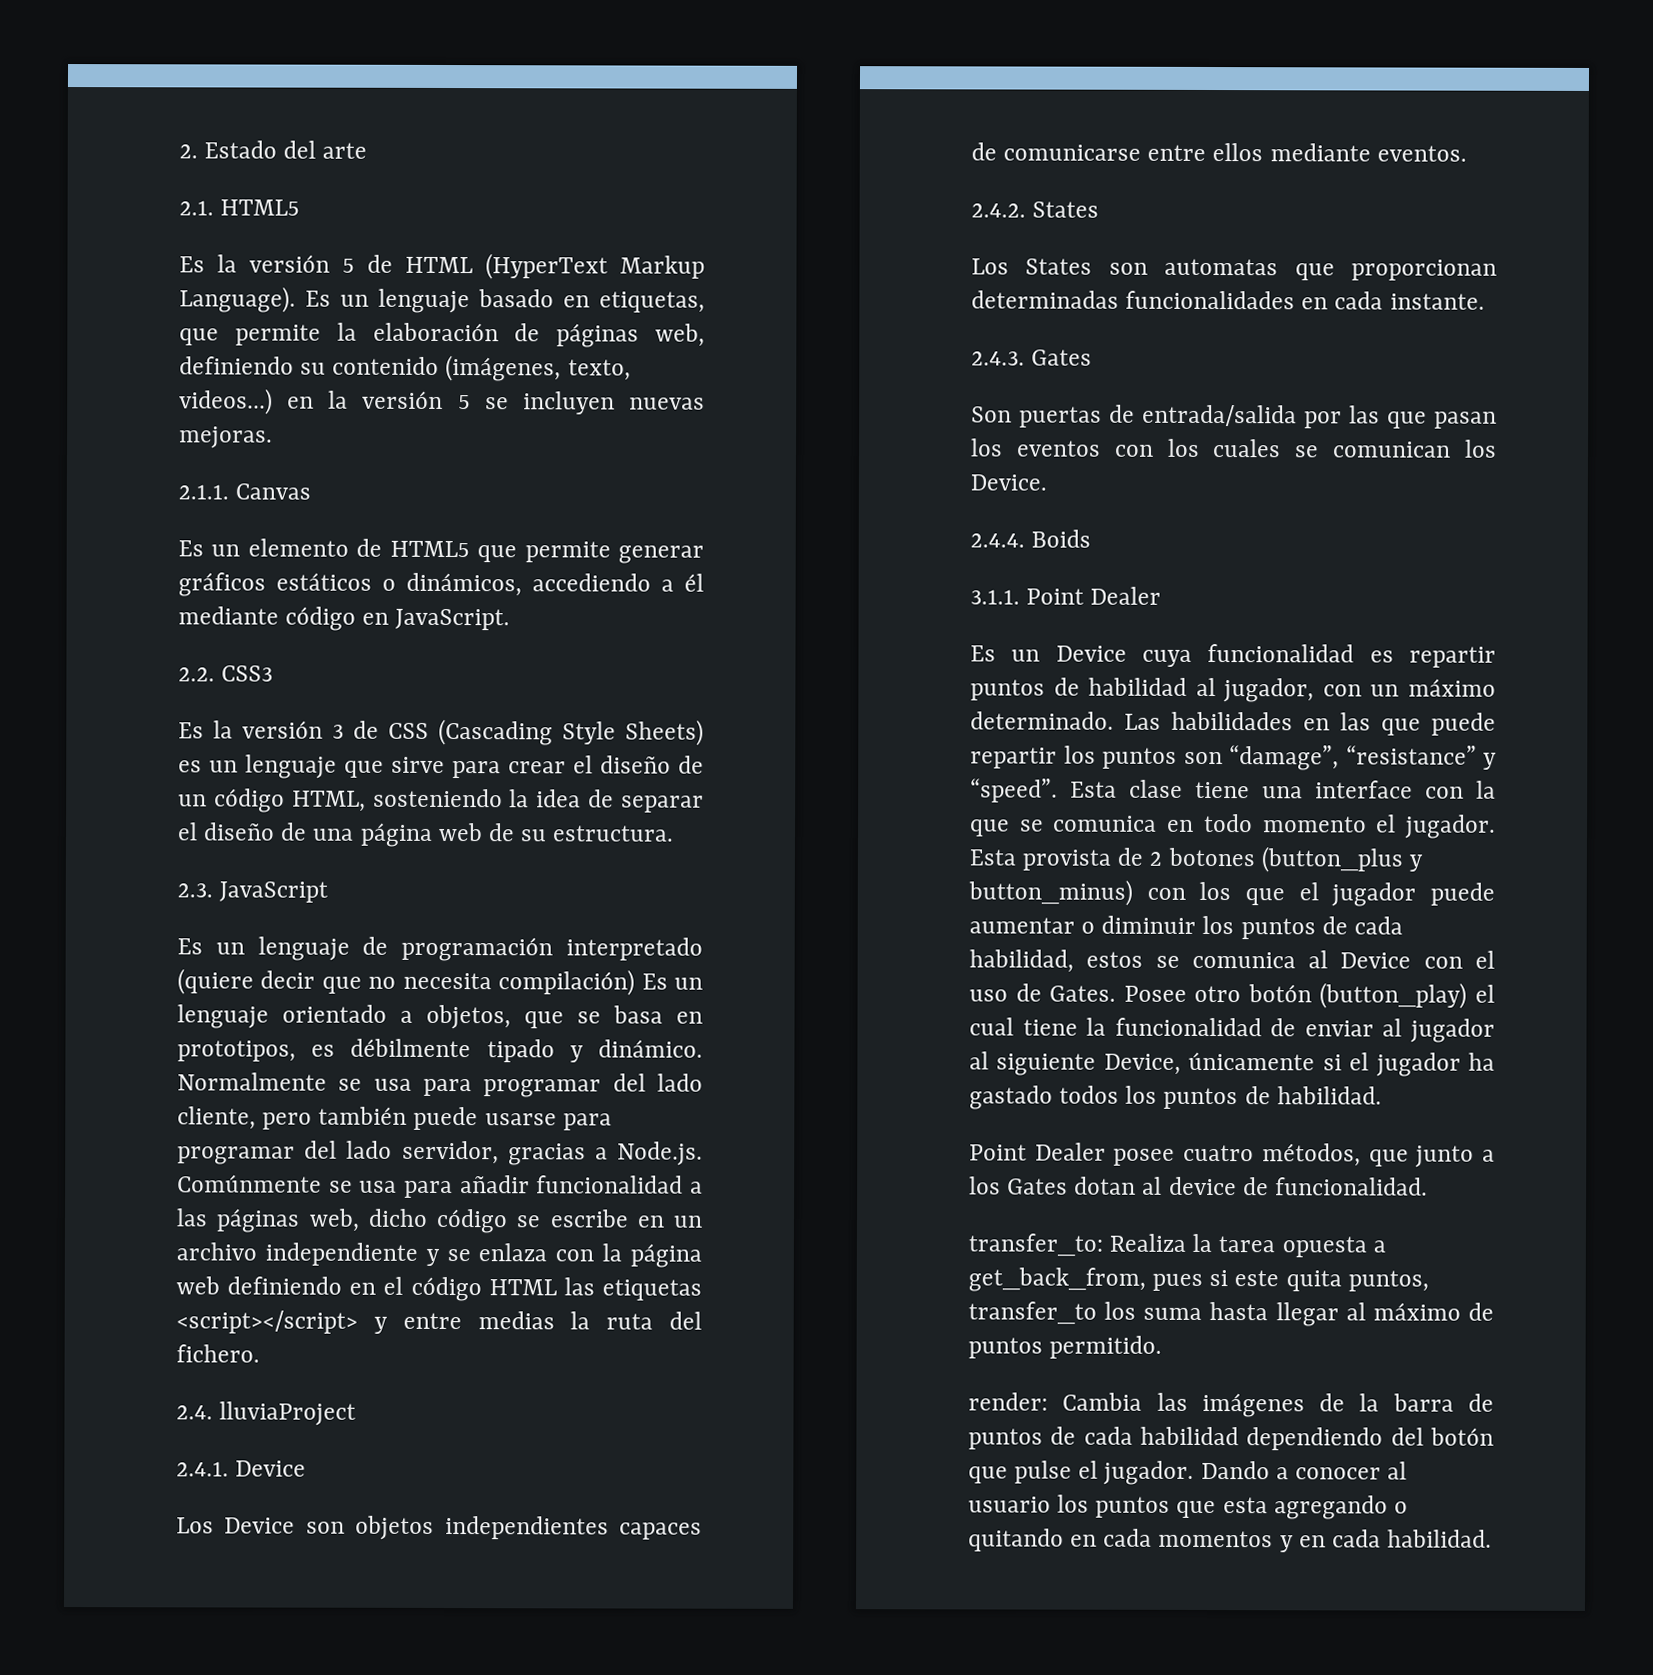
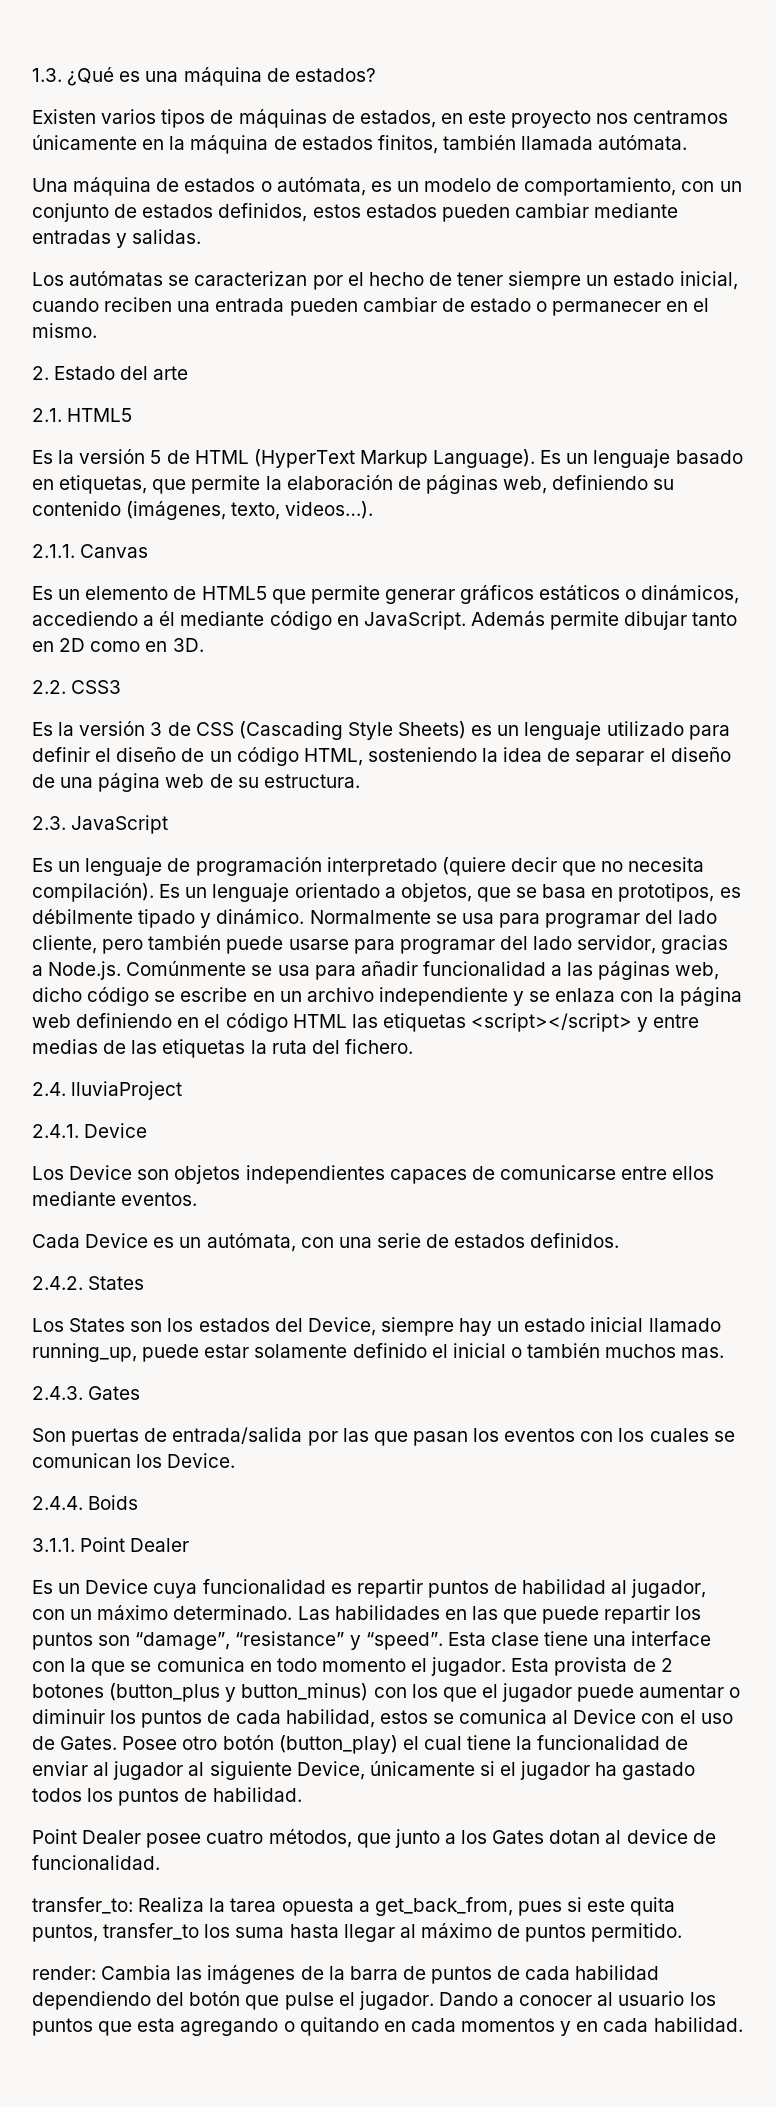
+ 1.3. ¿Qué es una máquina de estados?
+ Existen varios tipos de máquinas de estados, en este proyecto nos centramos únicamente en la máquina de estados finitos, también llamada autómata.
+ Una máquina de estados o autómata, es un modelo de comportamiento, con un conjunto de estados definidos, estos estados pueden cambiar mediante entradas y salidas.
+ Los autómatas se caracterizan por el hecho de tener siempre un estado inicial, cuando reciben una entrada pueden cambiar de estado o permanecer en el mismo.
- Es un lenguaje basado en etiquetas, que permite la elaboración de páginas web, definiendo su contenido (imágenes, texto, videos...) en la versión 5 se incluyen nuevas mejoras.
+ Es un lenguaje basado en etiquetas, que permite la elaboración de páginas web, definiendo su contenido (imágenes, texto, videos…).
+ Además permite dibujar tanto en 2D como en 3D.
- Es la versión 3 de CSS (Cascading Style Sheets) es un lenguaje que sirve para crear el diseño de un código HTML, sosteniendo la idea de separar el diseño de una página web de su estructura.
+ Es la versión 3 de CSS (Cascading Style Sheets) es un lenguaje utilizado para definir el diseño de un código HTML, sosteniendo la idea de separar el diseño de una página web de su estructura.
- Es un lenguaje de programación interpretado (quiere decir que no necesita compilación) Es un lenguaje orientado a objetos, que se basa en prototipos, es débilmente tipado y dinámico.
+ Es un lenguaje de programación interpretado (quiere decir que no necesita compilación). Es un lenguaje orientado a objetos, que se basa en prototipos, es débilmente tipado y dinámico.
- Normalmente se usa para programar del lado cliente, pero también puede usarse para programar del lado servidor, gracias a Node.js. Comúnmente se usa para añadir funcionalidad a las páginas web, dicho código se escribe en un archivo independiente y se enlaza con la página web definiendo en el código HTML las etiquetas <script></script> y entre medias la ruta del fichero.
+ Normalmente se usa para programar del lado cliente, pero también puede usarse para programar del lado servidor, gracias a Node.js. Comúnmente se usa para añadir funcionalidad a las páginas web, dicho código se escribe en un archivo independiente y se enlaza con la página web definiendo en el código HTML las etiquetas <script></script> y entre medias de las etiquetas la ruta del fichero.
+ Cada Device es un autómata, con una serie de estados definidos.
- Los States son automatas que proporcionan determinadas funcionalidades en cada instante.
+ Los States son los estados del Device, siempre hay un estado inicial llamado running_up, puede estar solamente definido el inicial o también muchos mas.

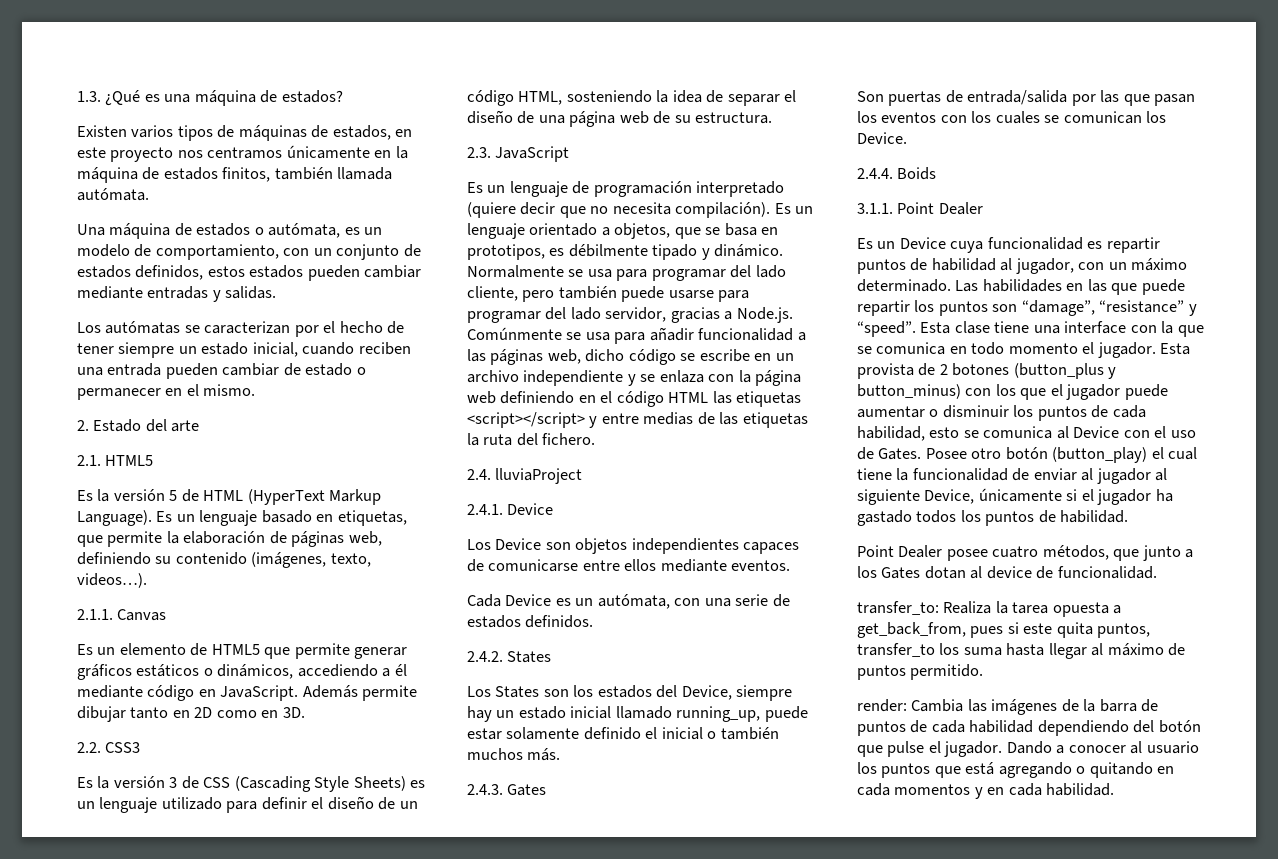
- Los States son los estados del Device, siempre hay un estado inicial llamado running_up, puede estar solamente definido el inicial o también muchos mas.
+ Los States son los estados del Device, siempre hay un estado inicial llamado running_up, puede estar solamente definido el inicial o también muchos más.
- Esta provista de 2 botones (button_plus y button_minus) con los que el jugador puede aumentar o diminuir los puntos de cada habilidad, estos se comunica al Device con el uso de Gates.
+ Esta provista de 2 botones (button_plus y button_minus) con los que el jugador puede aumentar o disminuir los puntos de cada habilidad, esto se comunica al Device con el uso de Gates.
- Dando a conocer al usuario los puntos que esta agregando o quitando en cada momentos y en cada habilidad.
+ Dando a conocer al usuario los puntos que está agregando o quitando en cada momentos y en cada habilidad.

